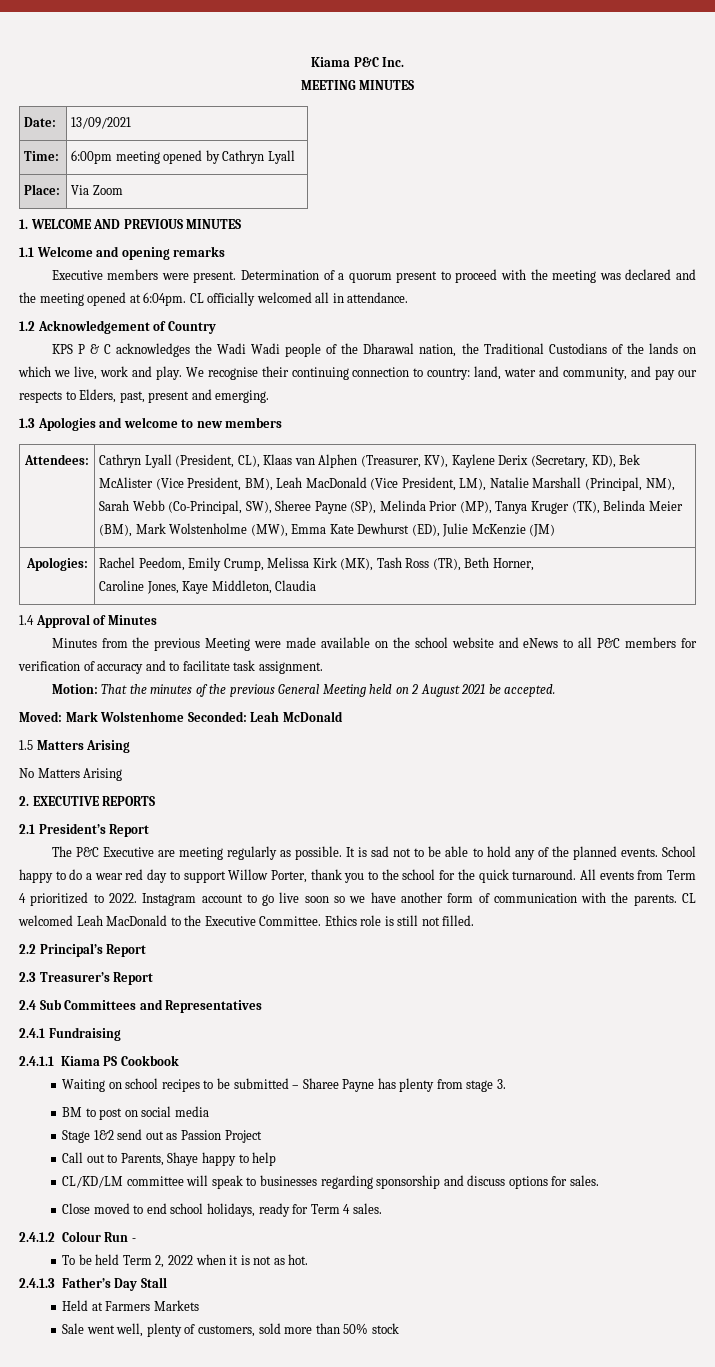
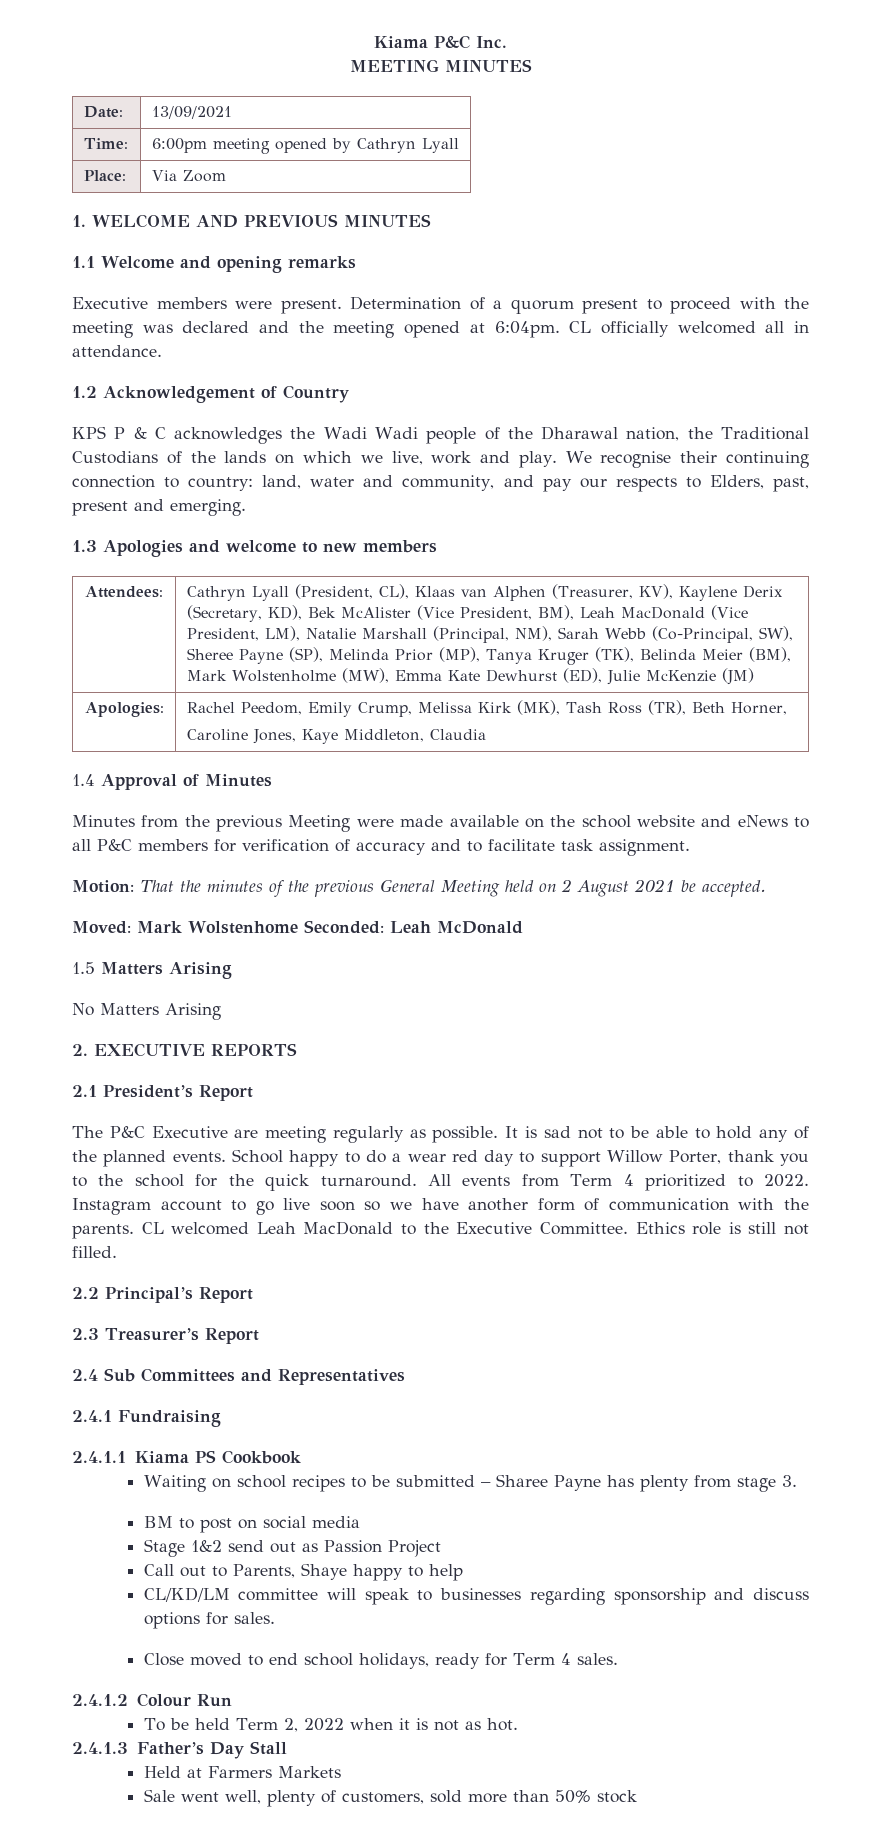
- 2.4.1.2 Colour Run -
+ 2.4.1.2 Colour Run

